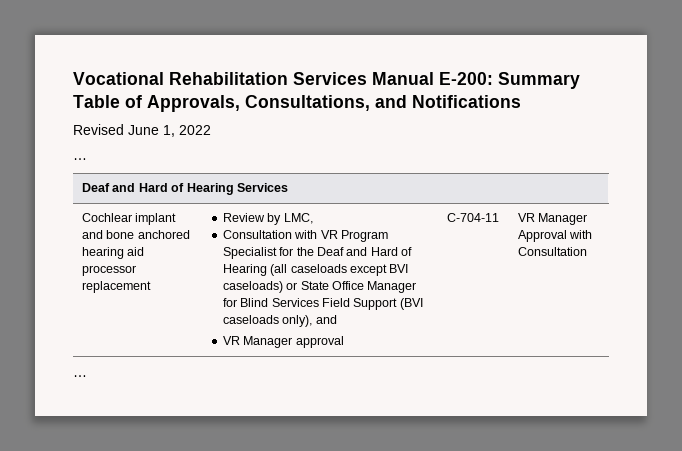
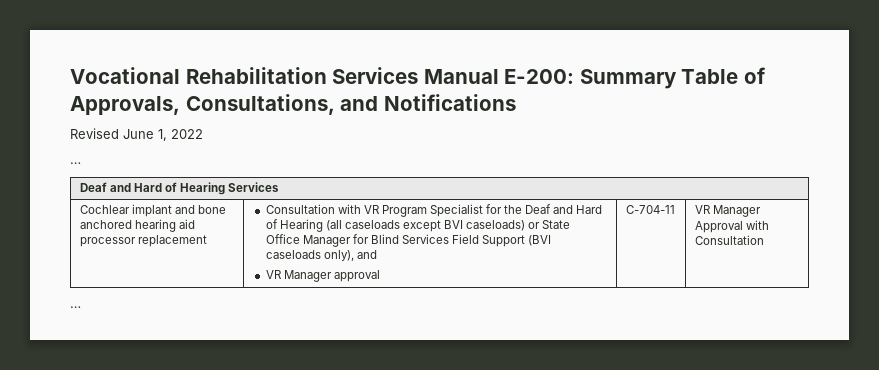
- Review by LMC,

